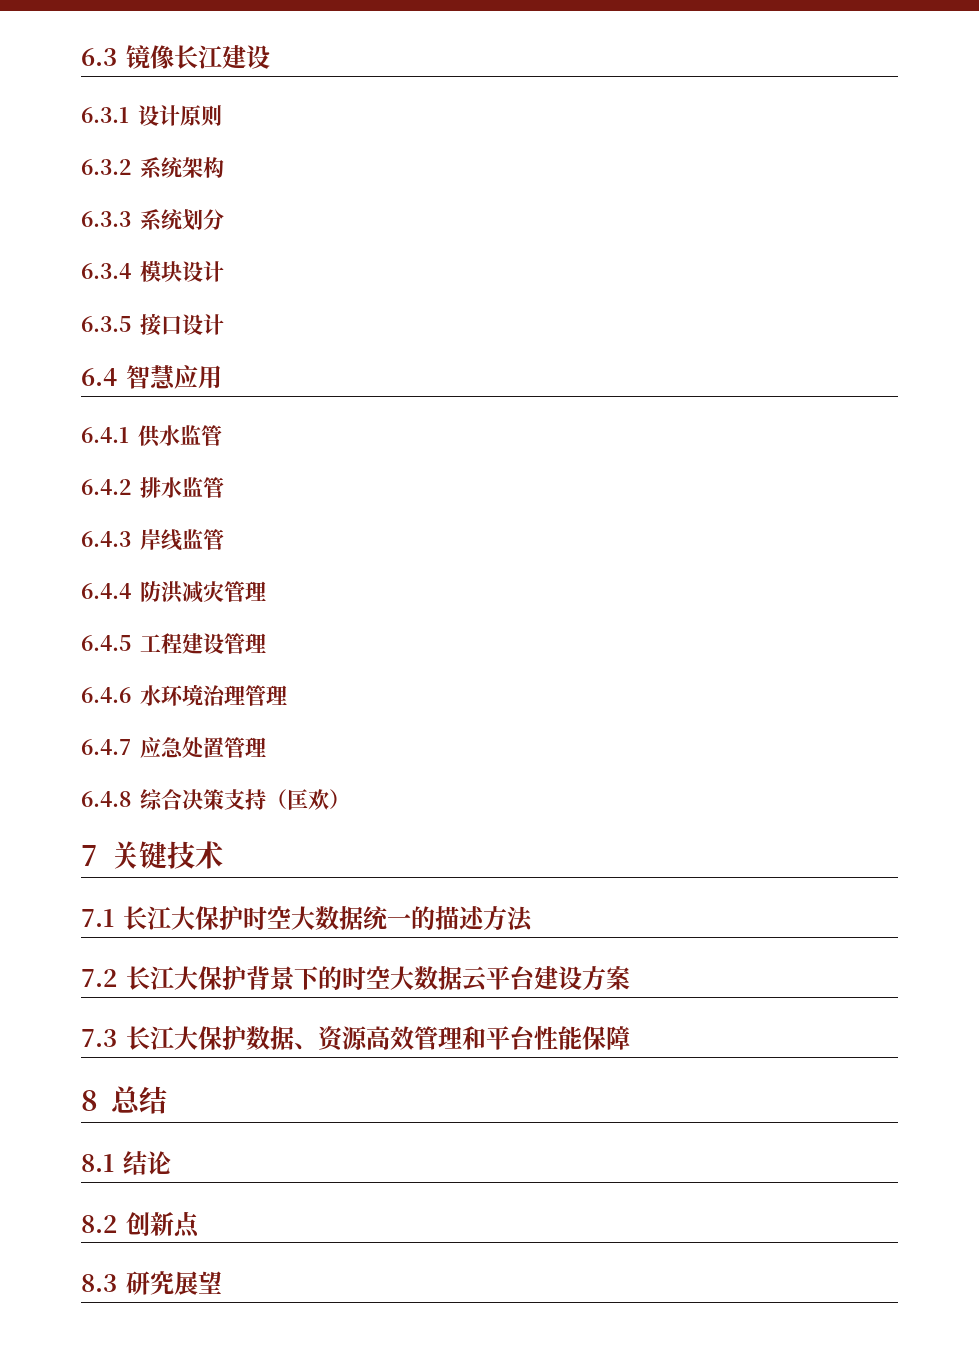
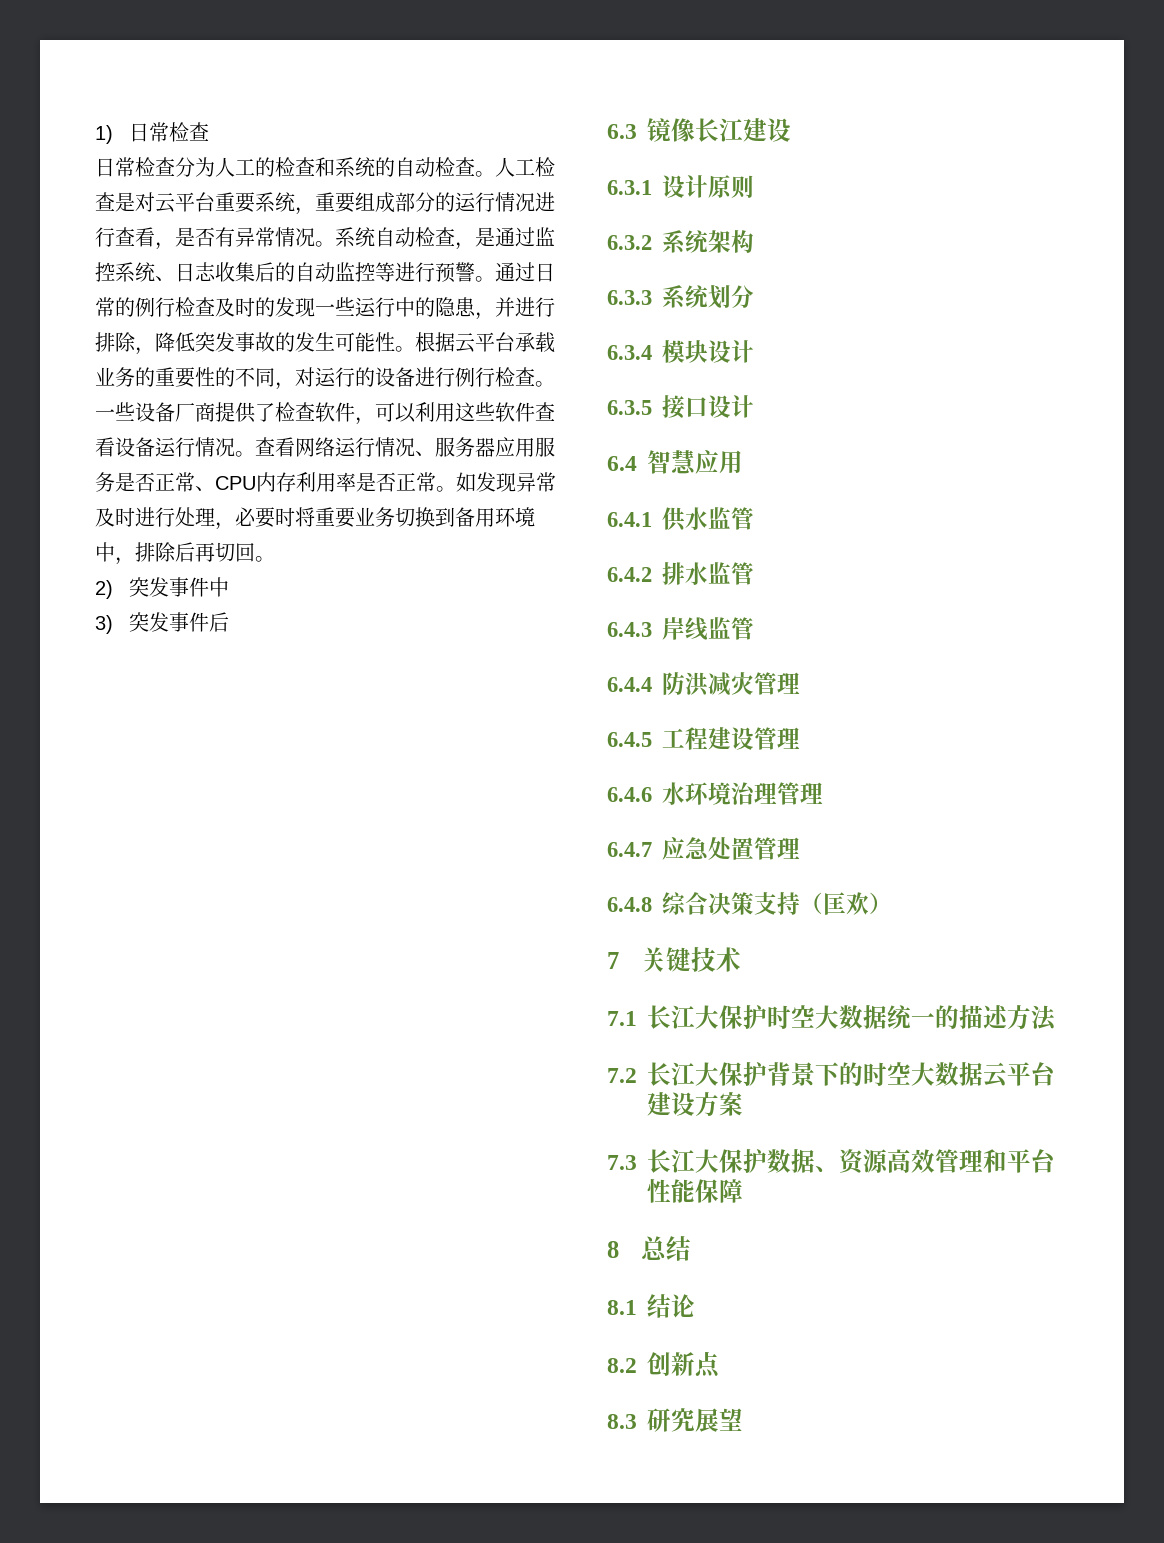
+ 1)日常检查
+ 日常检查分为人工的检查和系统的自动检查。人工检查是对云平台重要系统，重要组成部分的运行情况进行查看，是否有异常情况。系统自动检查，是通过监控系统、日志收集后的自动监控等进行预警。通过日常的例行检查及时的发现一些运行中的隐患，并进行排除，降低突发事故的发生可能性。根据云平台承载业务的重要性的不同，对运行的设备进行例行检查。一些设备厂商提供了检查软件，可以利用这些软件查看设备运行情况。查看网络运行情况、服务器应用服务是否正常、CPU内存利用率是否正常。如发现异常及时进行处理，必要时将重要业务切换到备用环境中，排除后再切回。
+ 2)突发事件中
+ 3)突发事件后

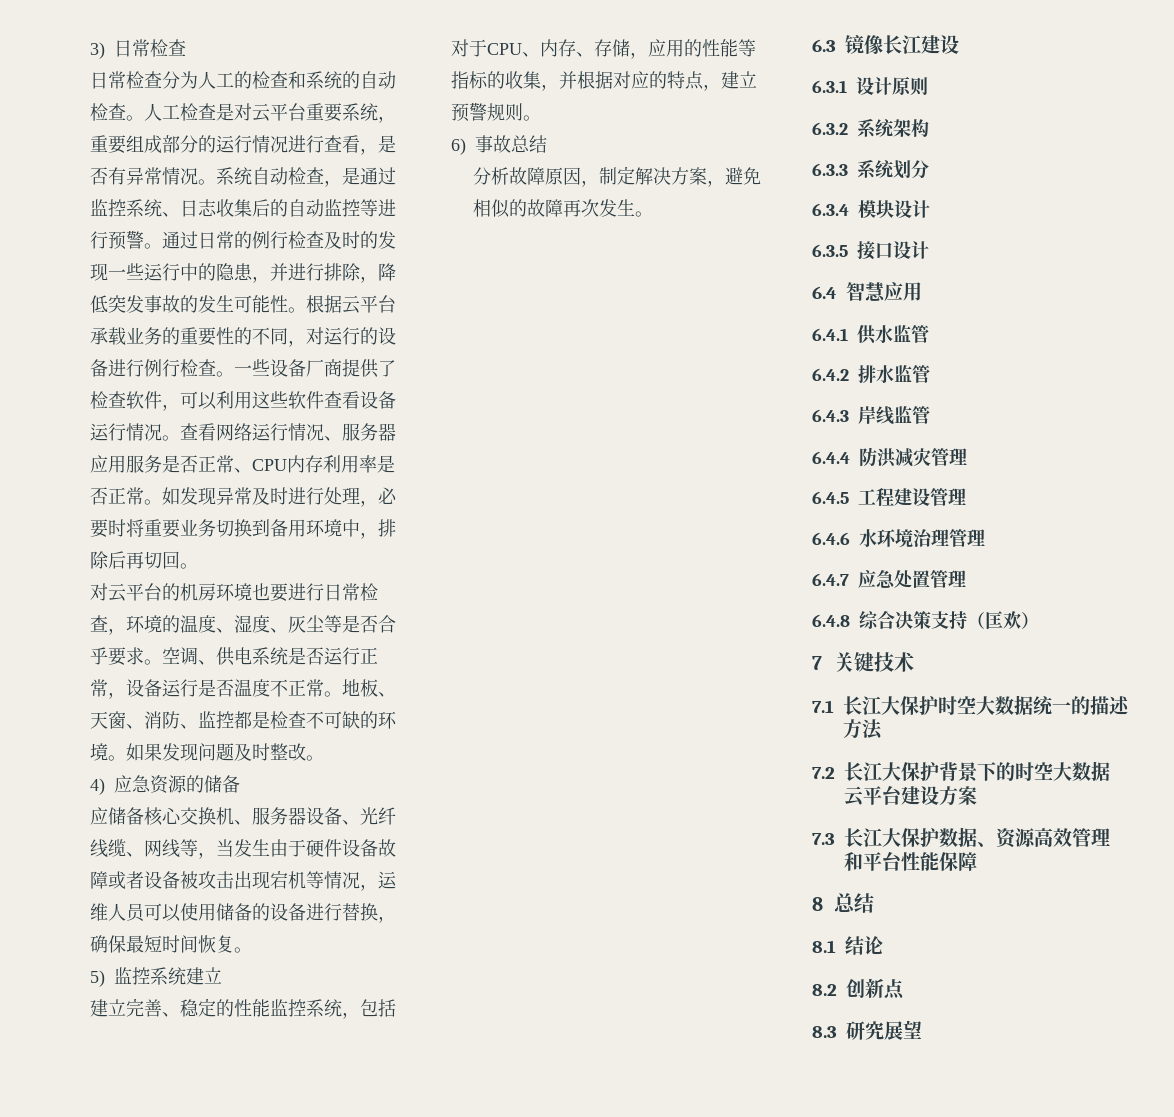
- 1)日常检查
+ 3)日常检查
- 2)突发事件中
- 3)突发事件后
+ 对云平台的机房环境也要进行日常检查，环境的温度、湿度、灰尘等是否合乎要求。空调、供电系统是否运行正常，设备运行是否温度不正常。地板、天窗、消防、监控都是检查不可缺的环境。如果发现问题及时整改。
+ 4)应急资源的储备
+ 应储备核心交换机、服务器设备、光纤线缆、网线等，当发生由于硬件设备故障或者设备被攻击出现宕机等情况，运维人员可以使用储备的设备进行替换，确保最短时间恢复。
+ 5)监控系统建立
+ 建立完善、稳定的性能监控系统，包括对于CPU、内存、存储，应用的性能等指标的收集，并根据对应的特点，建立预警规则。
+ 6)事故总结
+ 分析故障原因，制定解决方案，避免相似的故障再次发生。

